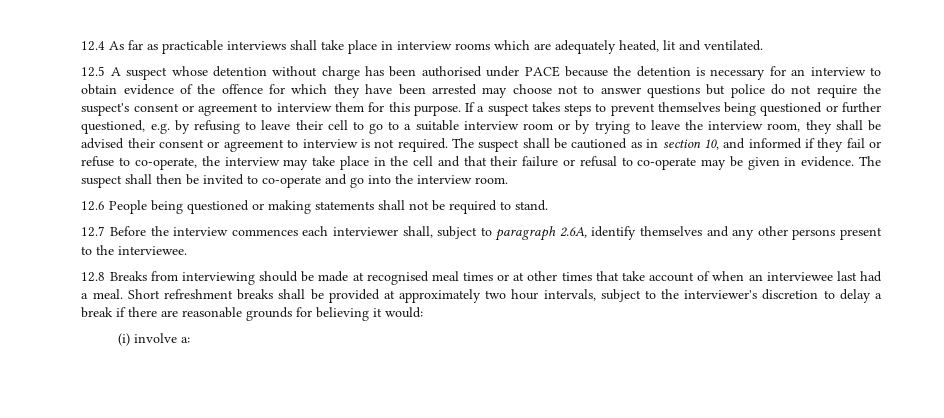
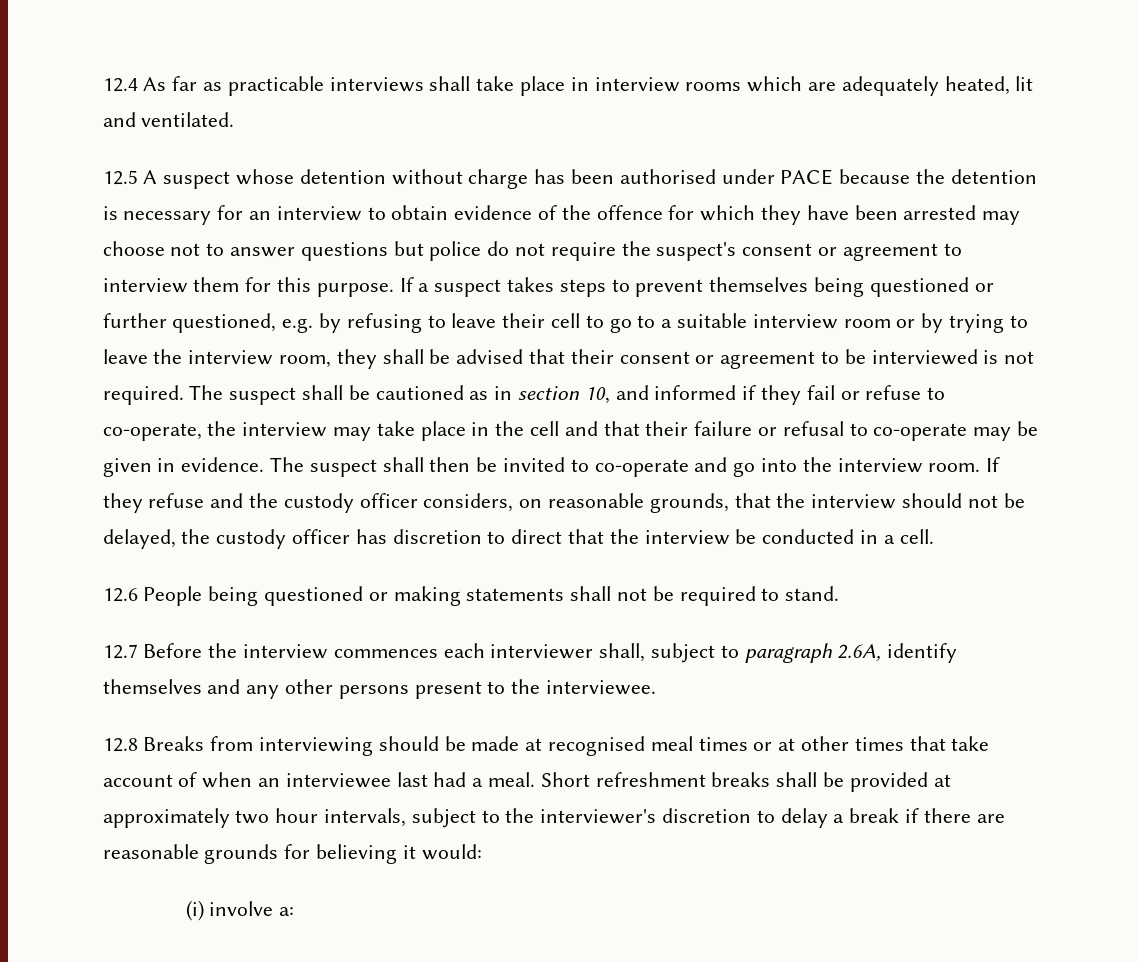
- If a suspect takes steps to prevent themselves being questioned or further questioned, e.g. by refusing to leave their cell to go to a suitable interview room or by trying to leave the interview room, they shall be advised their consent or agreement to interview is not required.
+ If a suspect takes steps to prevent themselves being questioned or further questioned, e.g. by refusing to leave their cell to go to a suitable interview room or by trying to leave the interview room, they shall be advised that their consent or agreement to be interviewed is not required.
+ If they refuse and the custody officer considers, on reasonable grounds, that the interview should not be delayed, the custody officer has discretion to direct that the interview be conducted in a cell.

